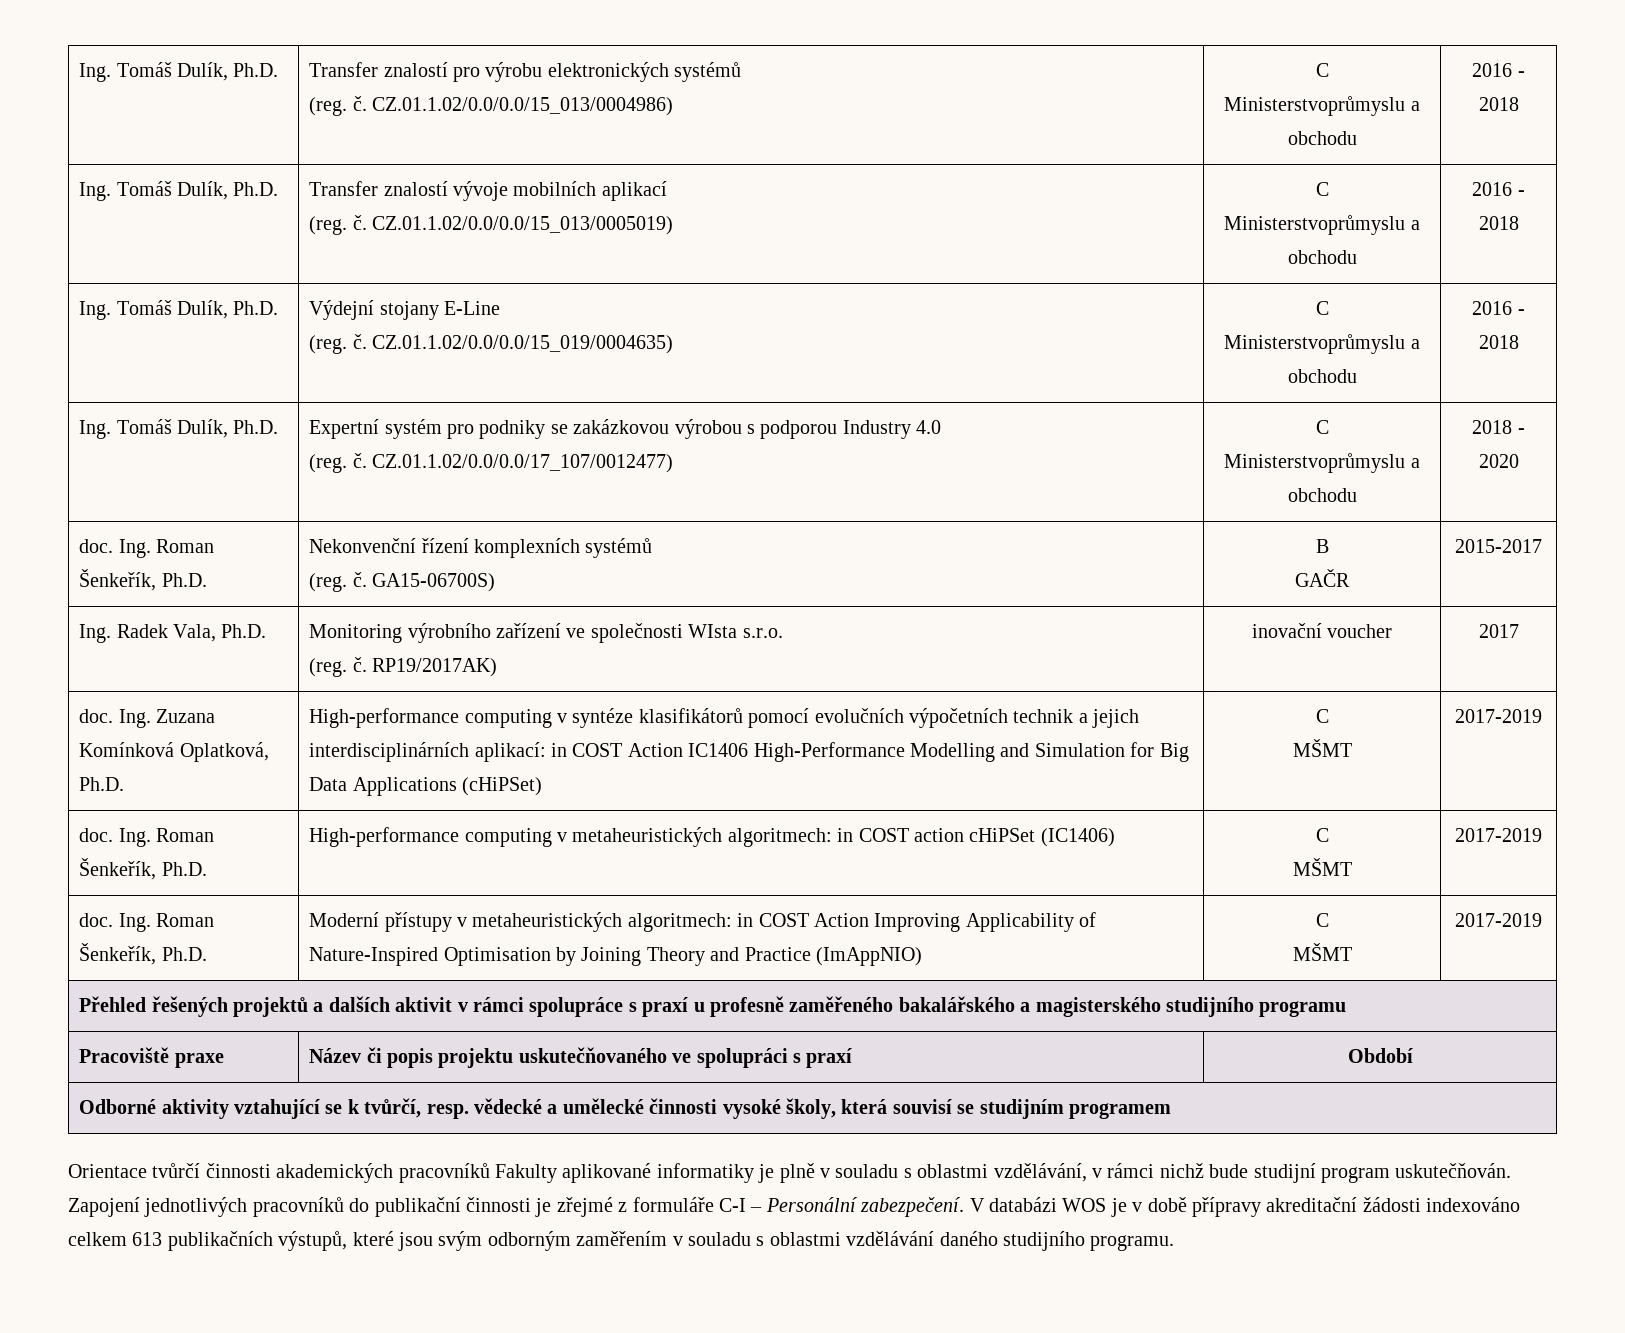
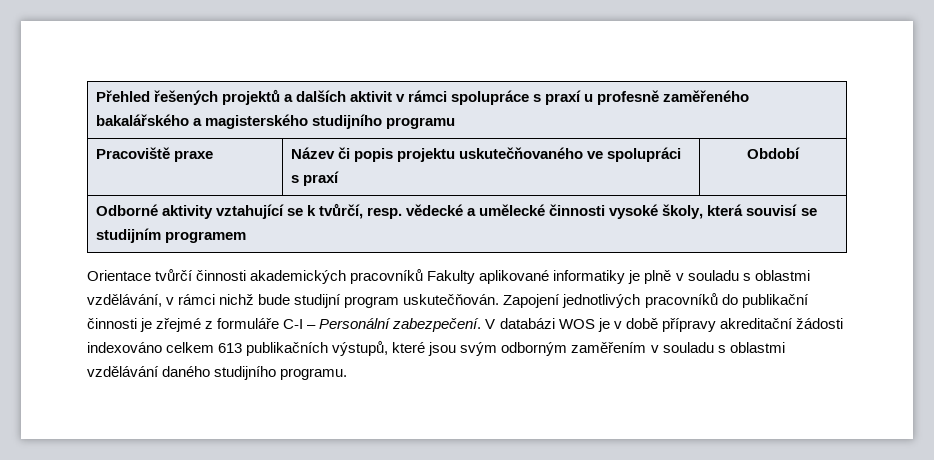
- Ing. Tomáš Dulík, Ph.D. | Transfer znalostí pro výrobu elektronických systémů
- (reg. č. CZ.01.1.02/0.0/0.0/15_013/0004986) | C
- Ministerstvoprůmyslu a obchodu | 2016 - 2018
- Ing. Tomáš Dulík, Ph.D. | Transfer znalostí vývoje mobilních aplikací
- (reg. č. CZ.01.1.02/0.0/0.0/15_013/0005019) | C
- Ministerstvoprůmyslu a obchodu | 2016 - 2018
- Ing. Tomáš Dulík, Ph.D. | Výdejní stojany E-Line
- (reg. č. CZ.01.1.02/0.0/0.0/15_019/0004635) | C
- Ministerstvoprůmyslu a obchodu | 2016 - 2018
- Ing. Tomáš Dulík, Ph.D. | Expertní systém pro podniky se zakázkovou výrobou s podporou Industry 4.0
- (reg. č. CZ.01.1.02/0.0/0.0/17_107/0012477) | C
- Ministerstvoprůmyslu a obchodu | 2018 - 2020
- doc. Ing. Roman Šenkeřík, Ph.D. | Nekonvenční řízení komplexních systémů
- (reg. č. GA15-06700S) | B
- GAČR | 2015-2017
- Ing. Radek Vala, Ph.D. | Monitoring výrobního zařízení ve společnosti WIsta s.r.o.
- (reg. č. RP19/2017AK) | inovační voucher | 2017
- doc. Ing. Zuzana Komínková Oplatková, Ph.D. | High-performance computing v syntéze klasifikátorů pomocí evolučních výpočetních technik a jejich interdisciplinárních aplikací: in COST Action IC1406 High-Performance Modelling and Simulation for Big Data Applications (cHiPSet) | C
- MŠMT | 2017-2019
- doc. Ing. Roman Šenkeřík, Ph.D. | High-performance computing v metaheuristických algoritmech: in COST action cHiPSet (IC1406) | C
- MŠMT | 2017-2019
- doc. Ing. Roman Šenkeřík, Ph.D. | Moderní přístupy v metaheuristických algoritmech: in COST Action Improving Applicability of Nature-Inspired Optimisation by Joining Theory and Practice (ImAppNIO) | C
- MŠMT | 2017-2019

